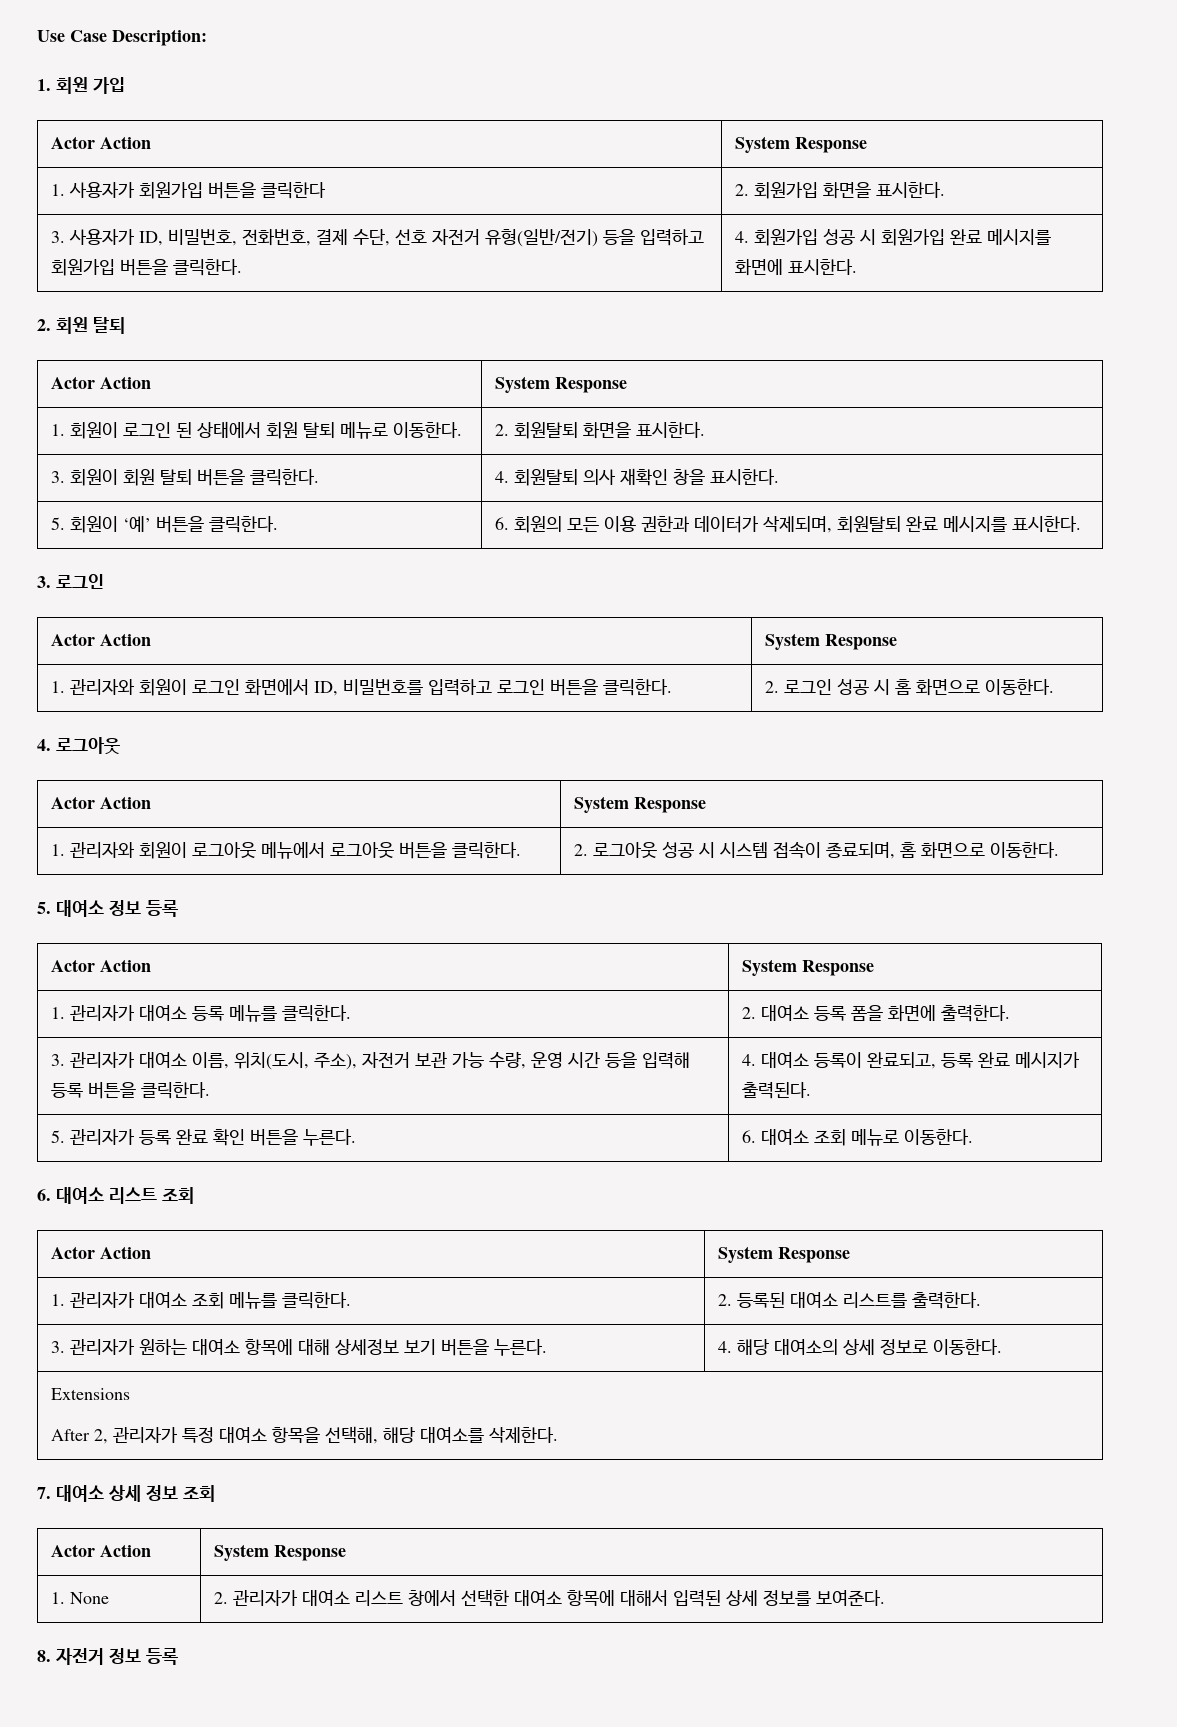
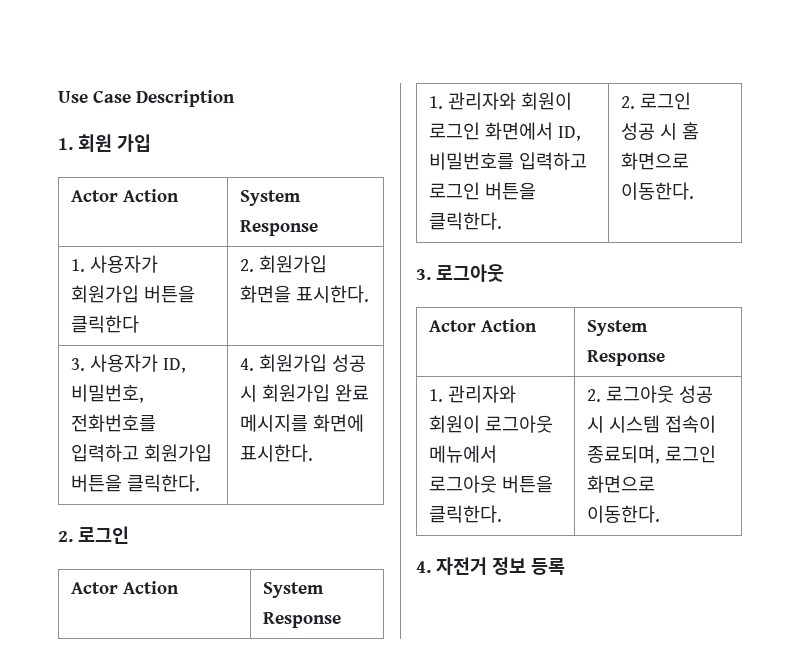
- Use Case Description:
+ Use Case Description
- 3. 사용자가 ID, 비밀번호, 전화번호, 결제 수단, 선호 자전거 유형(일반/전기) 등을 입력하고 회원가입 버튼을 클릭한다. | 4. 회원가입 성공 시 회원가입 완료 메시지를 화면에 표시한다.
- 2. 회원 탈퇴
- Actor Action | System Response
- 1. 회원이 로그인 된 상태에서 회원 탈퇴 메뉴로 이동한다. | 2. 회원탈퇴 화면을 표시한다.
- 3. 회원이 회원 탈퇴 버튼을 클릭한다. | 4. 회원탈퇴 의사 재확인 창을 표시한다.
- 5. 회원이 ‘예’ 버튼을 클릭한다. | 6. 회원의 모든 이용 권한과 데이터가 삭제되며, 회원탈퇴 완료 메시지를 표시한다.
- 3. 로그인
+ 3. 사용자가 ID, 비밀번호, 전화번호를 입력하고 회원가입 버튼을 클릭한다. | 4. 회원가입 성공 시 회원가입 완료 메시지를 화면에 표시한다.
+ 2. 로그인
- 4. 로그아웃
+ 3. 로그아웃
- 1. 관리자와 회원이 로그아웃 메뉴에서 로그아웃 버튼을 클릭한다. | 2. 로그아웃 성공 시 시스템 접속이 종료되며, 홈 화면으로 이동한다.
- 5. 대여소 정보 등록
- Actor Action | System Response
- 1. 관리자가 대여소 등록 메뉴를 클릭한다. | 2. 대여소 등록 폼을 화면에 출력한다.
- 3. 관리자가 대여소 이름, 위치(도시, 주소), 자전거 보관 가능 수량, 운영 시간 등을 입력해 등록 버튼을 클릭한다. | 4. 대여소 등록이 완료되고, 등록 완료 메시지가 출력된다.
- 5. 관리자가 등록 완료 확인 버튼을 누른다. | 6. 대여소 조회 메뉴로 이동한다.
- 6. 대여소 리스트 조회
- Actor Action | System Response
- 1. 관리자가 대여소 조회 메뉴를 클릭한다. | 2. 등록된 대여소 리스트를 출력한다.
- 3. 관리자가 원하는 대여소 항목에 대해 상세정보 보기 버튼을 누른다. | 4. 해당 대여소의 상세 정보로 이동한다.
- Extensions
- After 2, 관리자가 특정 대여소 항목을 선택해, 해당 대여소를 삭제한다.
- 7. 대여소 상세 정보 조회
- Actor Action | System Response
- 1. None | 2. 관리자가 대여소 리스트 창에서 선택한 대여소 항목에 대해서 입력된 상세 정보를 보여준다.
- 8. 자전거 정보 등록
+ 1. 관리자와 회원이 로그아웃 메뉴에서 로그아웃 버튼을 클릭한다. | 2. 로그아웃 성공 시 시스템 접속이 종료되며, 로그인 화면으로 이동한다.
+ 4. 자전거 정보 등록

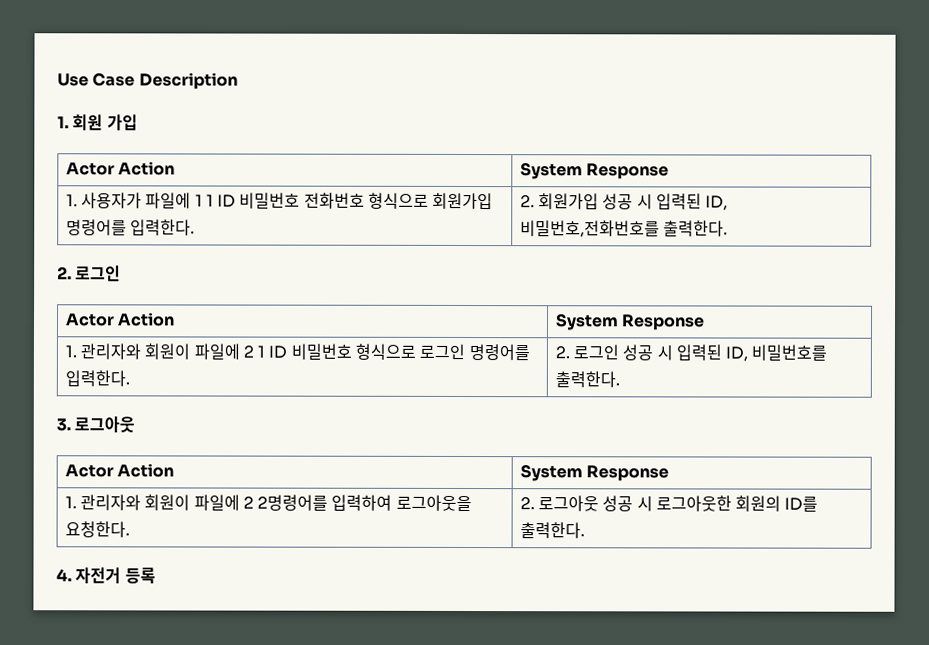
- 1. 사용자가 회원가입 버튼을 클릭한다 | 2. 회원가입 화면을 표시한다.
- 3. 사용자가 ID, 비밀번호, 전화번호를 입력하고 회원가입 버튼을 클릭한다. | 4. 회원가입 성공 시 회원가입 완료 메시지를 화면에 표시한다.
+ 1. 사용자가 파일에 1 1 ID 비밀번호 전화번호 형식으로 회원가입 명령어를 입력한다. | 2. 회원가입 성공 시 입력된 ID, 비밀번호,전화번호를 출력한다.
- 1. 관리자와 회원이 로그인 화면에서 ID, 비밀번호를 입력하고 로그인 버튼을 클릭한다. | 2. 로그인 성공 시 홈 화면으로 이동한다.
+ 1. 관리자와 회원이 파일에 2 1 ID 비밀번호 형식으로 로그인 명령어를 입력한다. | 2. 로그인 성공 시 입력된 ID, 비밀번호를 출력한다.
- 1. 관리자와 회원이 로그아웃 메뉴에서 로그아웃 버튼을 클릭한다. | 2. 로그아웃 성공 시 시스템 접속이 종료되며, 로그인 화면으로 이동한다.
+ 1. 관리자와 회원이 파일에 2 2명령어를 입력하여 로그아웃을 요청한다. | 2. 로그아웃 성공 시 로그아웃한 회원의 ID를 출력한다.
- 4. 자전거 정보 등록
+ 4. 자전거 등록

